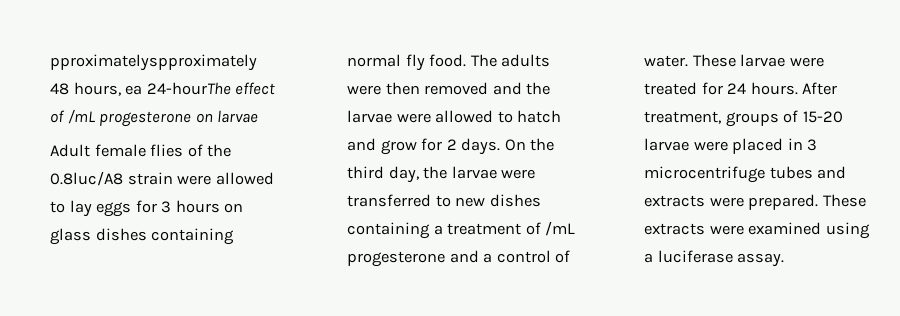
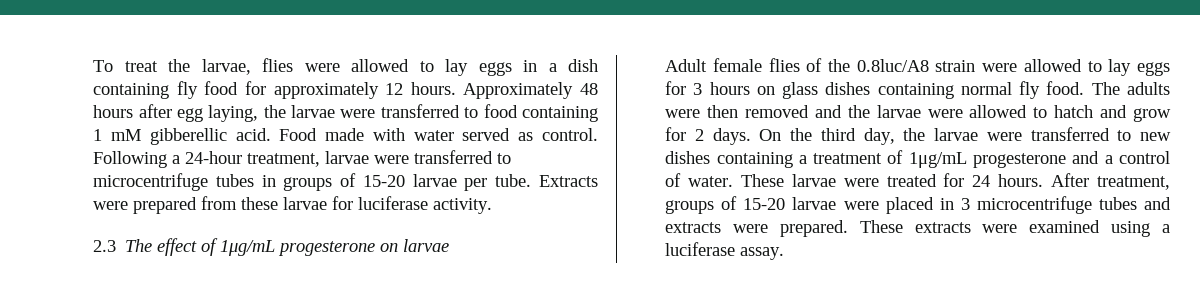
- pproximatelyspproximately 48 hours, ea 24-hourThe effect of /mL progesterone on larvae
+ To treat the larvae, flies were allowed to lay eggs in a dish containing fly food for approximately 12 hours. Approximately 48 hours after egg laying, the larvae were transferred to food containing 1 mM gibberellic acid. Food made with water served as control. Following a 24-hour treatment, larvae were transferred to microcentrifuge tubes in groups of 15-20 larvae per tube. Extracts were prepared from these larvae for luciferase activity.
+ 2.3 The effect of 1μg/mL progesterone on larvae
- On the third day, the larvae were transferred to new dishes containing a treatment of /mL progesterone and a control of water.
+ On the third day, the larvae were transferred to new dishes containing a treatment of 1μg/mL progesterone and a control of water.

